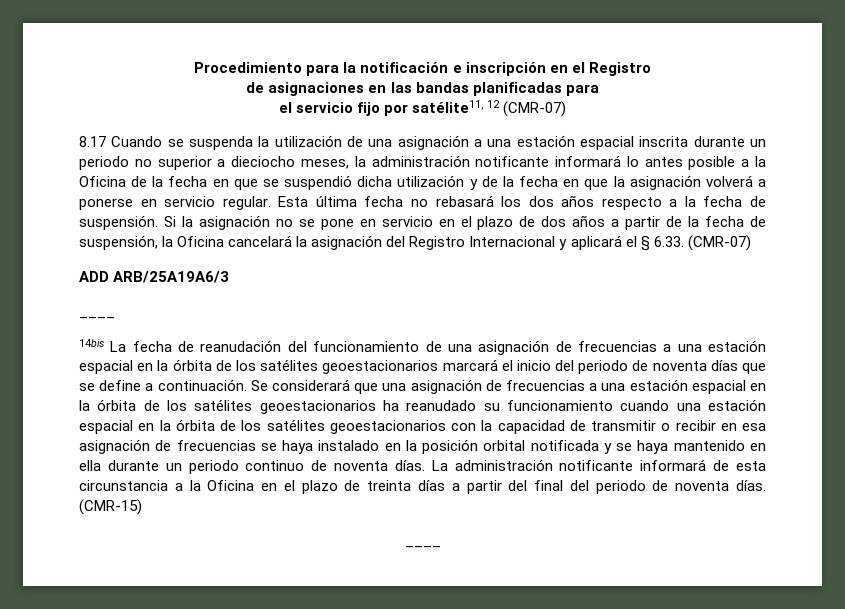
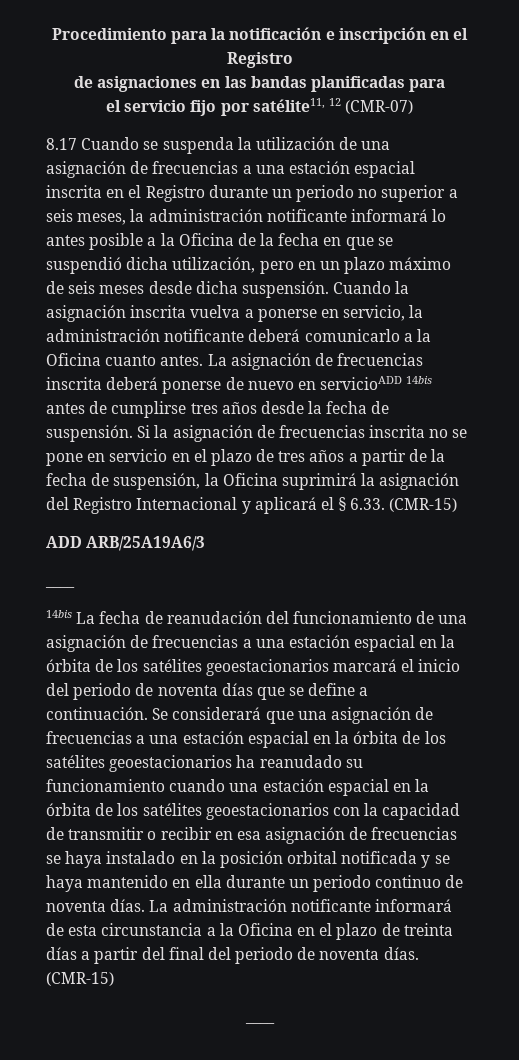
- 8.17 Cuando se suspenda la utilización de una asignación a una estación espacial inscrita durante un periodo no superior a dieciocho meses, la administración notificante informará lo antes posible a la Oficina de la fecha en que se suspendió dicha utilización y de la fecha en que la asignación volverá a ponerse en servicio regular. Esta última fecha no rebasará los dos años respecto a la fecha de suspensión.
+ 8.17 Cuando se suspenda la utilización de una asignación de frecuencias a una estación espacial inscrita en el Registro durante un periodo no superior a seis meses, la administración notificante informará lo antes posible a la Oficina de la fecha en que se suspendió dicha utilización, pero en un plazo máximo de seis meses desde dicha suspensión. Cuando la asignación inscrita vuelva a ponerse en servicio, la administración notificante deberá comunicarlo a la Oficina cuanto antes. La asignación de frecuencias inscrita deberá ponerse de nuevo en servicioADD 14bis antes de cumplirse tres años desde la fecha de suspensión.
- Si la asignación no se pone en servicio en el plazo de dos años a partir de la fecha de suspensión, la Oficina cancelará la asignación del Registro Internacional y aplicará el § 6.33. (CMR-07)
+ Si la asignación de frecuencias inscrita no se pone en servicio en el plazo de tres años a partir de la fecha de suspensión, la Oficina suprimirá la asignación del Registro Internacional y aplicará el § 6.33. (CMR-15)

